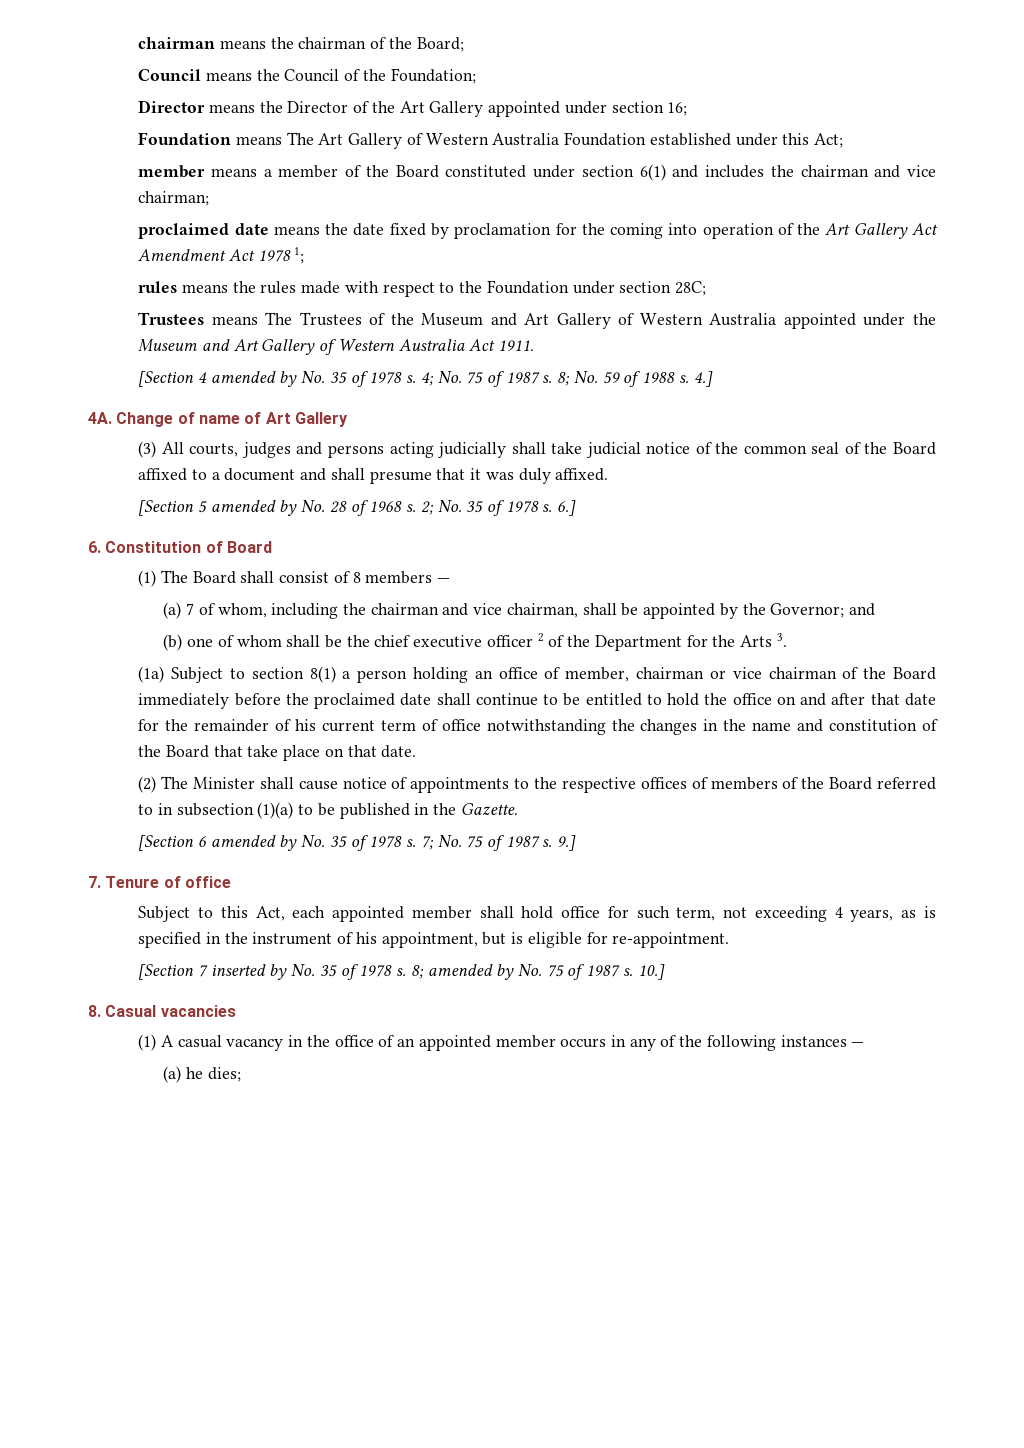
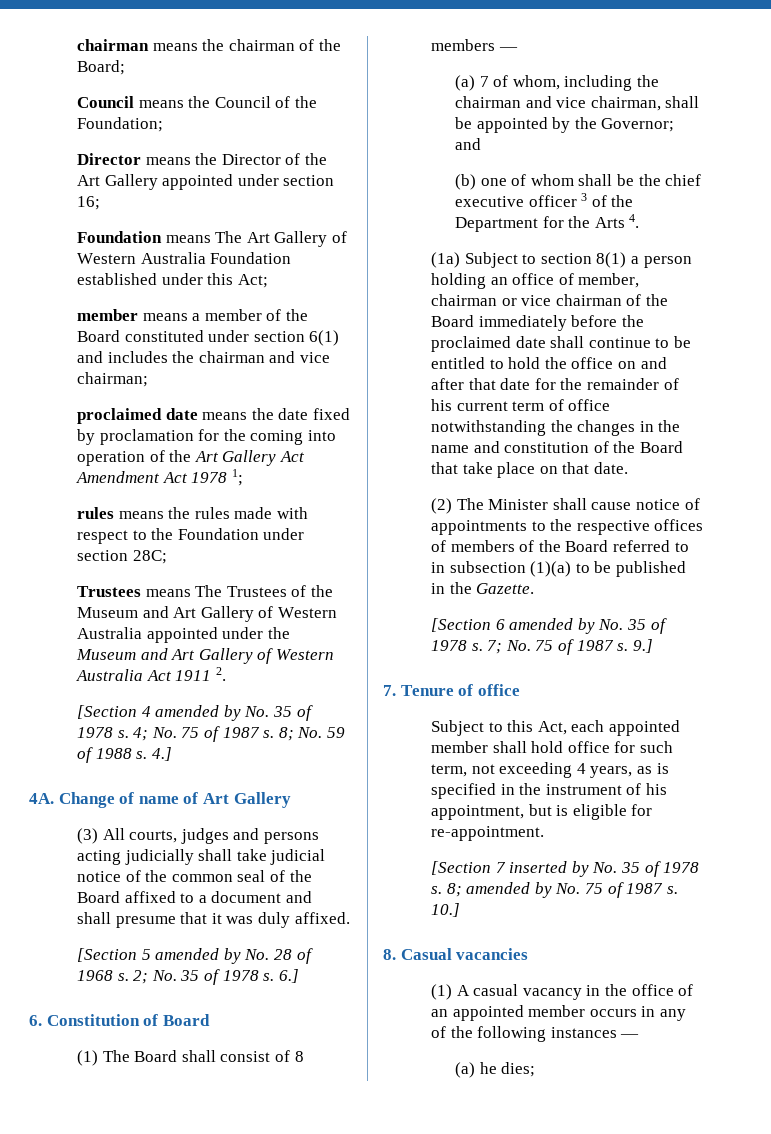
- Trustees means The Trustees of the Museum and Art Gallery of Western Australia appointed under the Museum and Art Gallery of Western Australia Act 1911.
+ Trustees means The Trustees of the Museum and Art Gallery of Western Australia appointed under the Museum and Art Gallery of Western Australia Act 1911 2.
- (b) one of whom shall be the chief executive officer 2 of the Department for the Arts 3.
+ (b) one of whom shall be the chief executive officer 3 of the Department for the Arts 4.

